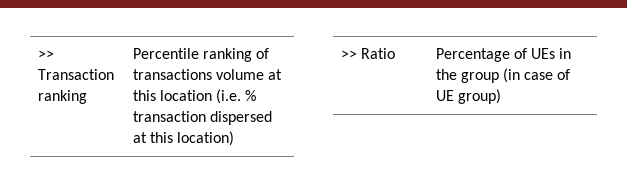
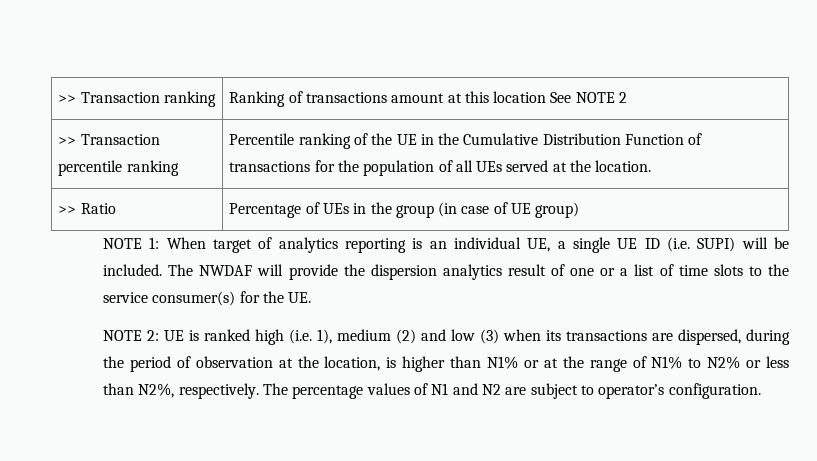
- >> Transaction ranking | Percentile ranking of transactions volume at this location (i.e. % transaction dispersed at this location)
+ >> Transaction ranking | Ranking of transactions amount at this location See NOTE 2
+ >> Transaction percentile ranking | Percentile ranking of the UE in the Cumulative Distribution Function of transactions for the population of all UEs served at the location.
+ NOTE 1: When target of analytics reporting is an individual UE, a single UE ID (i.e. SUPI) will be included. The NWDAF will provide the dispersion analytics result of one or a list of time slots to the service consumer(s) for the UE.
+ NOTE 2: UE is ranked high (i.e. 1), medium (2) and low (3) when its transactions are dispersed, during the period of observation at the location, is higher than N1% or at the range of N1% to N2% or less than N2%, respectively. The percentage values of N1 and N2 are subject to operator’s configuration.

